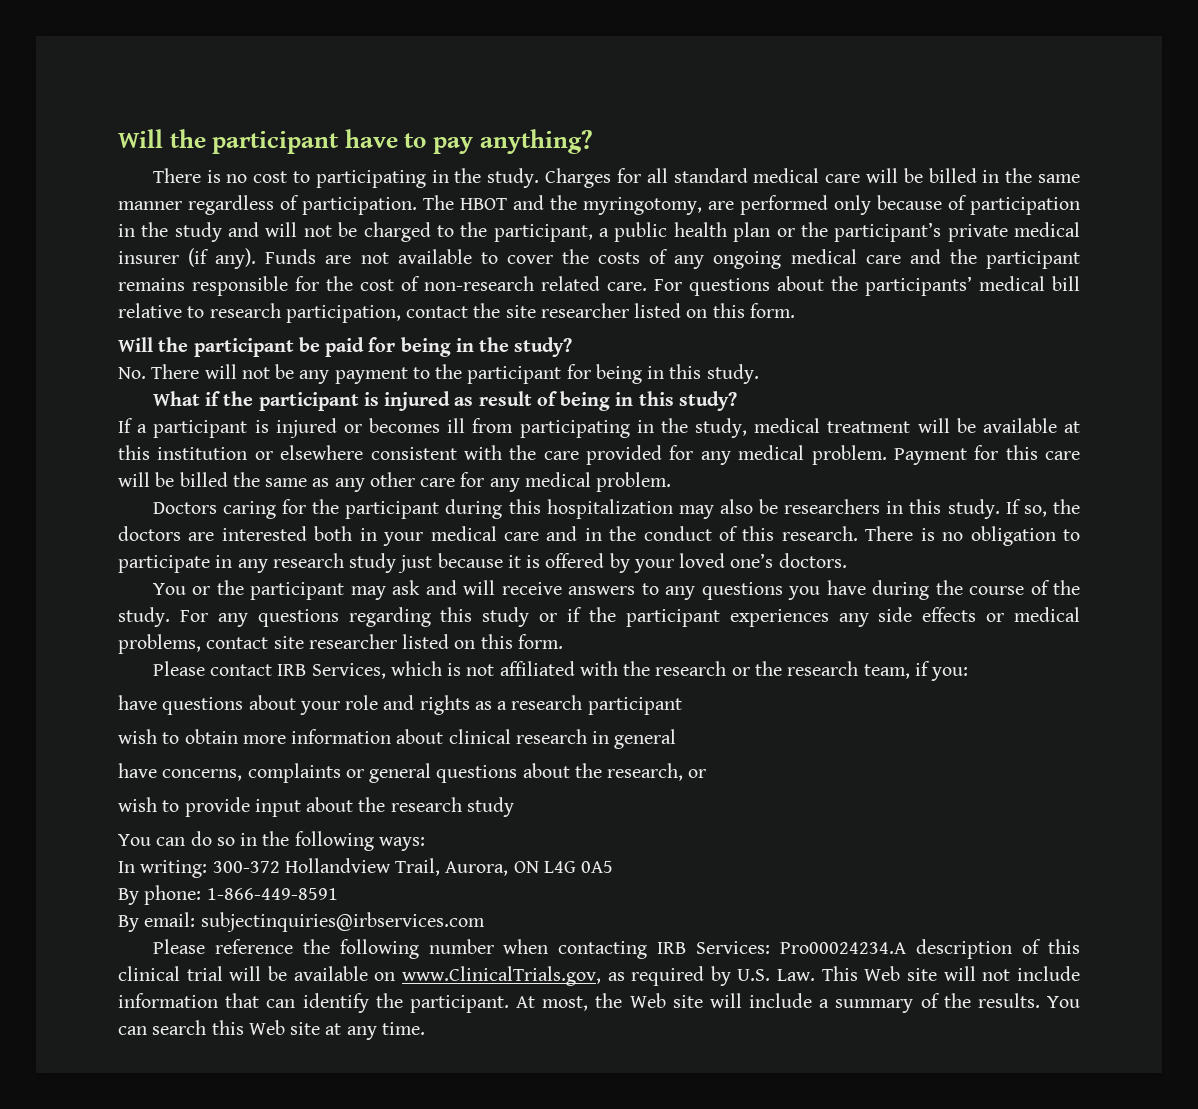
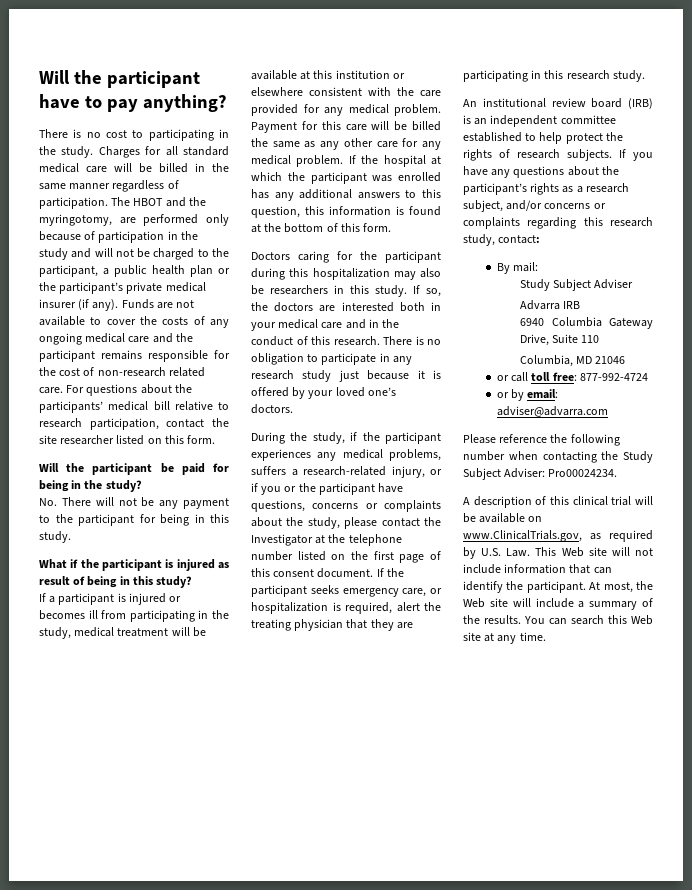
+ If the hospital at which the participant was enrolled has any additional answers to this question, this information is found at the bottom of this form.
- You or the participant may ask and will receive answers to any questions you have during the course of the study. For any questions regarding this study or if the participant experiences any side effects or medical problems, contact site researcher listed on this form.
- Please contact IRB Services, which is not affiliated with the research or the research team, if you:
- have questions about your role and rights as a research participant
- wish to obtain more information about clinical research in general
- have concerns, complaints or general questions about the research, or
- wish to provide input about the research study
- You can do so in the following ways:
- In writing: 300-372 Hollandview Trail, Aurora, ON L4G 0A5
- By phone: 1-866-449-8591
- By email: subjectinquiries@irbservices.com
+ During the study, if the participant experiences any medical problems, suffers a research-related injury, or if you or the participant have questions, concerns or complaints about the study, please contact the Investigator at the telephone number listed on the first page of this consent document. If the participant seeks emergency care, or hospitalization is required, alert the treating physician that they are participating in this research study.
+ An institutional review board (IRB) is an independent committee established to help protect the rights of research subjects. If you have any questions about the participant’s rights as a research subject, and/or concerns or complaints regarding this research study, contact:
+ By mail:
+ Study Subject Adviser
+ Advarra IRB
+ 6940 Columbia Gateway Drive, Suite 110
+ Columbia, MD 21046
+ or call toll free: 877-992-4724
+ or by email: adviser@advarra.com
- Please reference the following number when contacting IRB Services: Pro00024234.A description of this clinical trial will be available on www.ClinicalTrials.gov, as required by U.S. Law. This Web site will not include information that can identify the participant.
+ Please reference the following number when contacting the Study Subject Adviser: Pro00024234.
+ A description of this clinical trial will be available on www.ClinicalTrials.gov, as required by U.S. Law. This Web site will not include information that can identify the participant.

